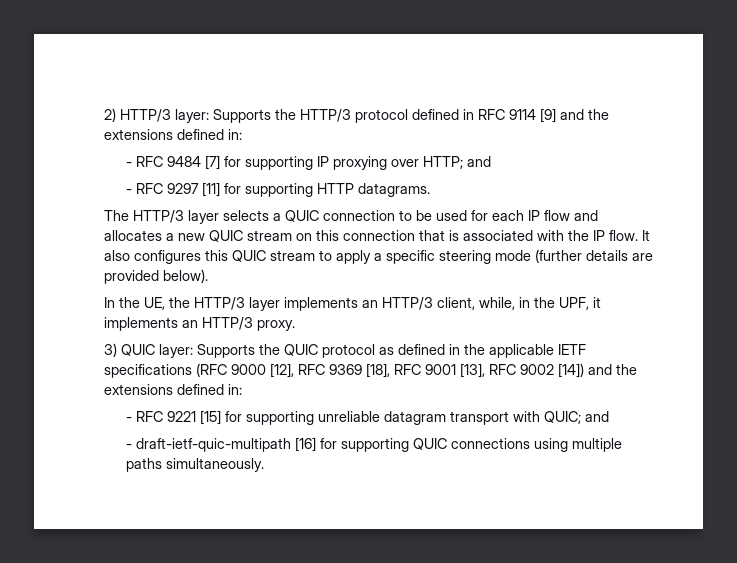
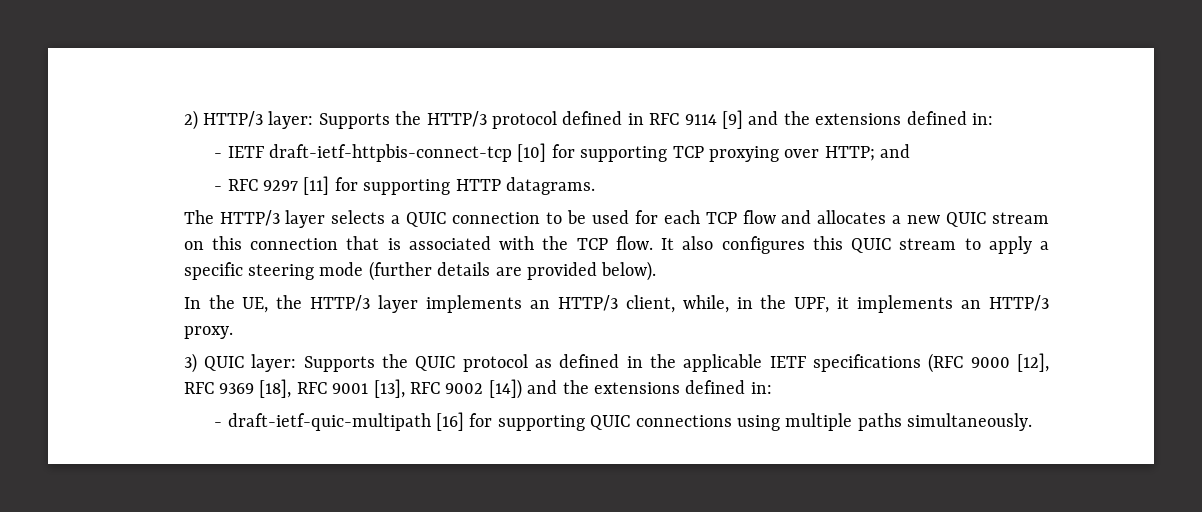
- - RFC 9484 [7] for supporting IP proxying over HTTP; and
+ - IETF draft-ietf-httpbis-connect-tcp [10] for supporting TCP proxying over HTTP; and
- The HTTP/3 layer selects a QUIC connection to be used for each IP flow and allocates a new QUIC stream on this connection that is associated with the IP flow.
+ The HTTP/3 layer selects a QUIC connection to be used for each TCP flow and allocates a new QUIC stream on this connection that is associated with the TCP flow.
- - RFC 9221 [15] for supporting unreliable datagram transport with QUIC; and

